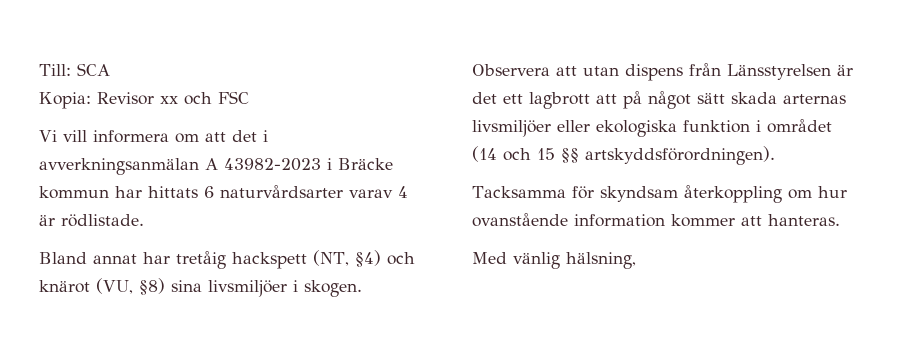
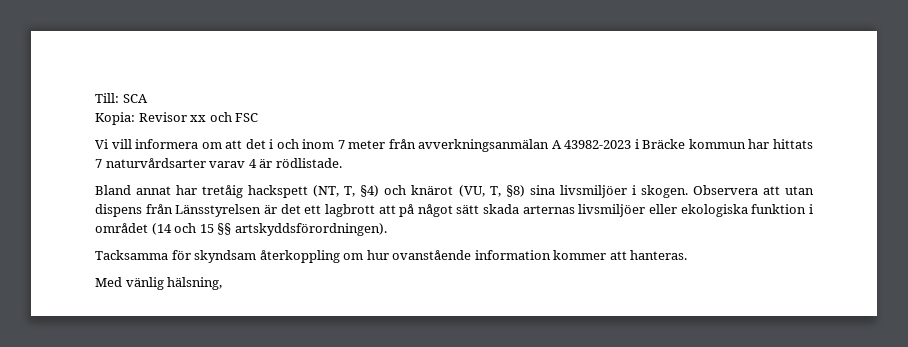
- Vi vill informera om att det i avverkningsanmälan A 43982-2023 i Bräcke kommun har hittats 6 naturvårdsarter varav 4 är rödlistade.
+ Vi vill informera om att det i och inom 7 meter från avverkningsanmälan A 43982-2023 i Bräcke kommun har hittats 7 naturvårdsarter varav 4 är rödlistade.
- Bland annat har tretåig hackspett (NT, §4) och knärot (VU, §8) sina livsmiljöer i skogen.
+ Bland annat har tretåig hackspett (NT, T, §4) och knärot (VU, T, §8) sina livsmiljöer i skogen.

